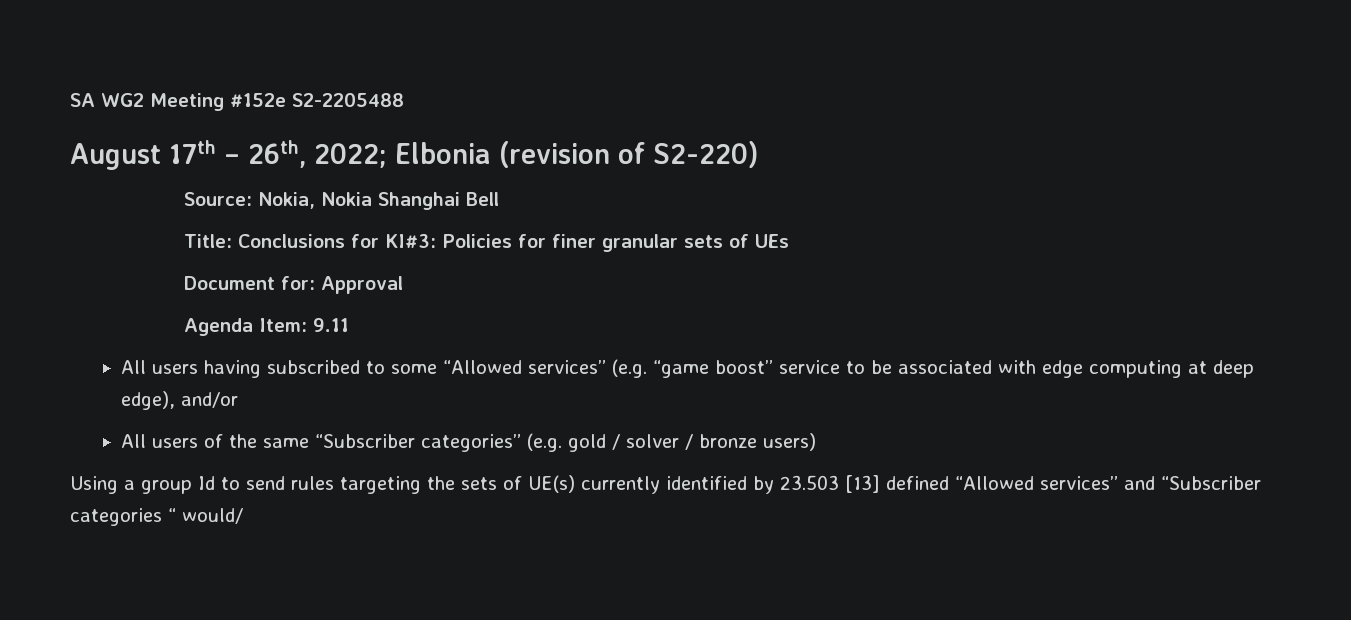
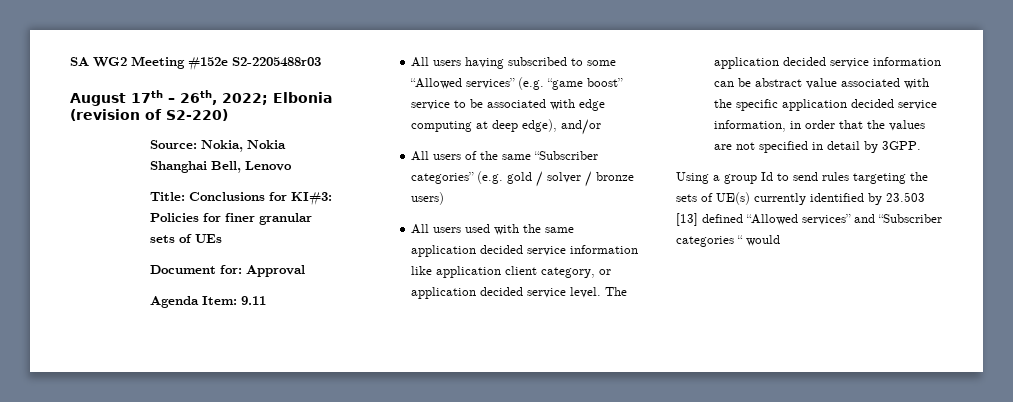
- SA WG2 Meeting #152e S2-2205488
+ SA WG2 Meeting #152e S2-2205488r03
- Source: Nokia, Nokia Shanghai Bell
+ Source: Nokia, Nokia Shanghai Bell, Lenovo
+ All users used with the same application decided service information like application client category, or application decided service level. The application decided service information can be abstract value associated with the specific application decided service information, in order that the values are not specified in detail by 3GPP.
- Using a group Id to send rules targeting the sets of UE(s) currently identified by 23.503 [13] defined “Allowed services” and “Subscriber categories “ would/
+ Using a group Id to send rules targeting the sets of UE(s) currently identified by 23.503 [13] defined “Allowed services” and “Subscriber categories “ would

